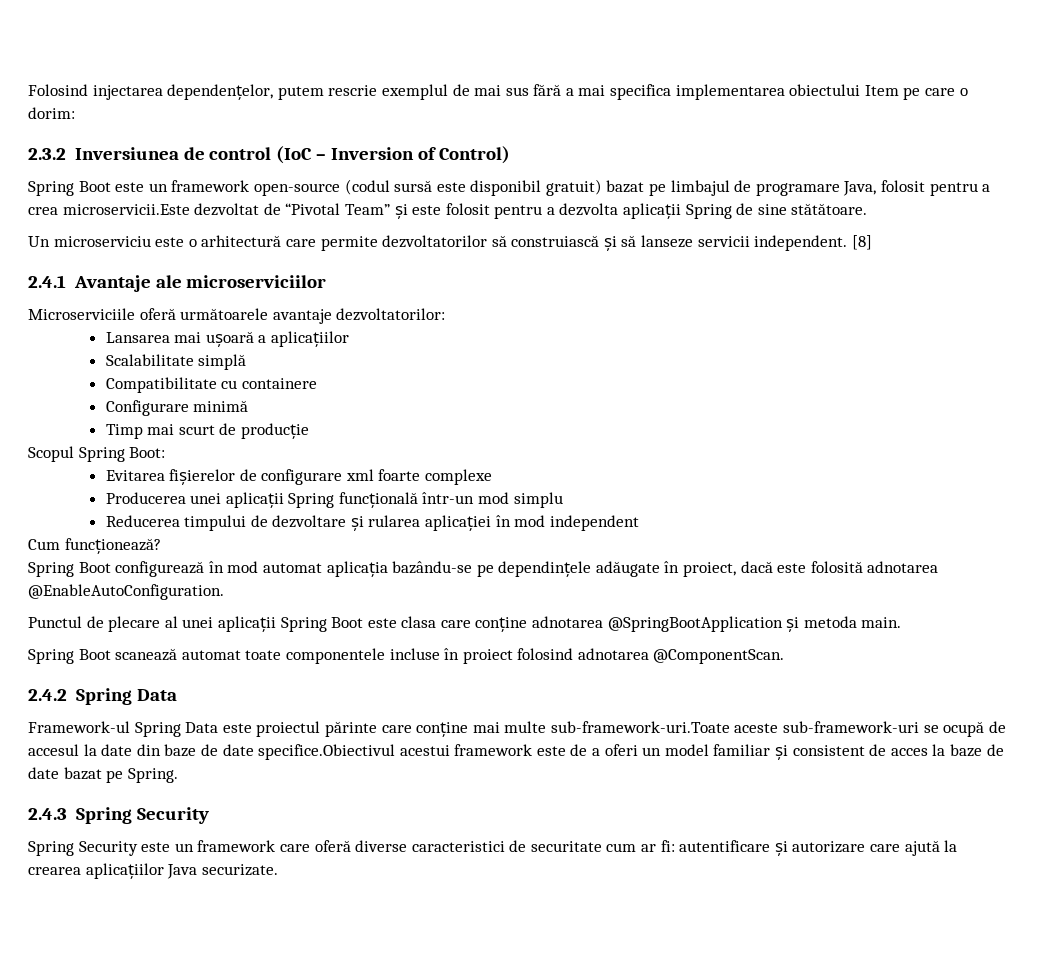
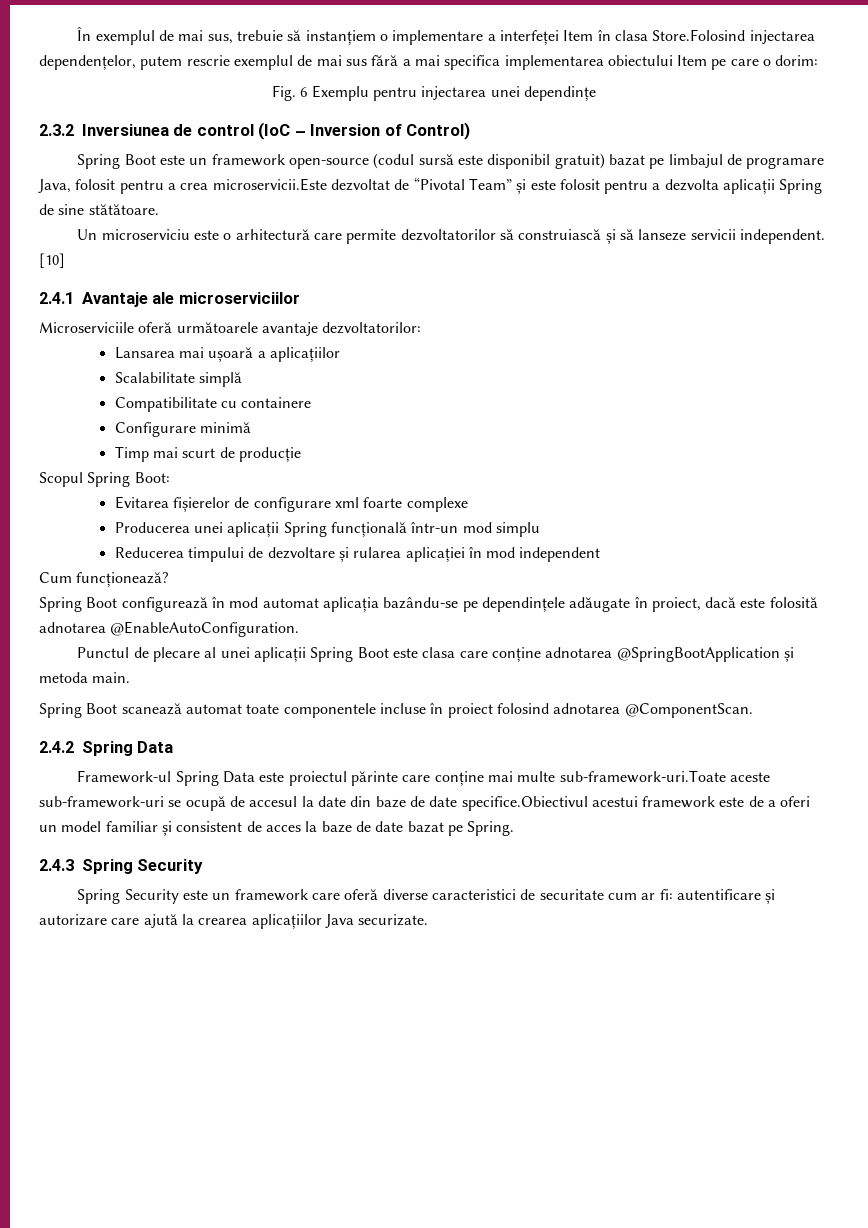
- Folosind injectarea dependențelor, putem rescrie exemplul de mai sus fără a mai specifica implementarea obiectului Item pe care o dorim:
+ În exemplul de mai sus, trebuie să instanțiem o implementare a interfeței Item în clasa Store.Folosind injectarea dependențelor, putem rescrie exemplul de mai sus fără a mai specifica implementarea obiectului Item pe care o dorim:
+ Fig. 6 Exemplu pentru injectarea unei dependințe
- [8]
+ [10]

